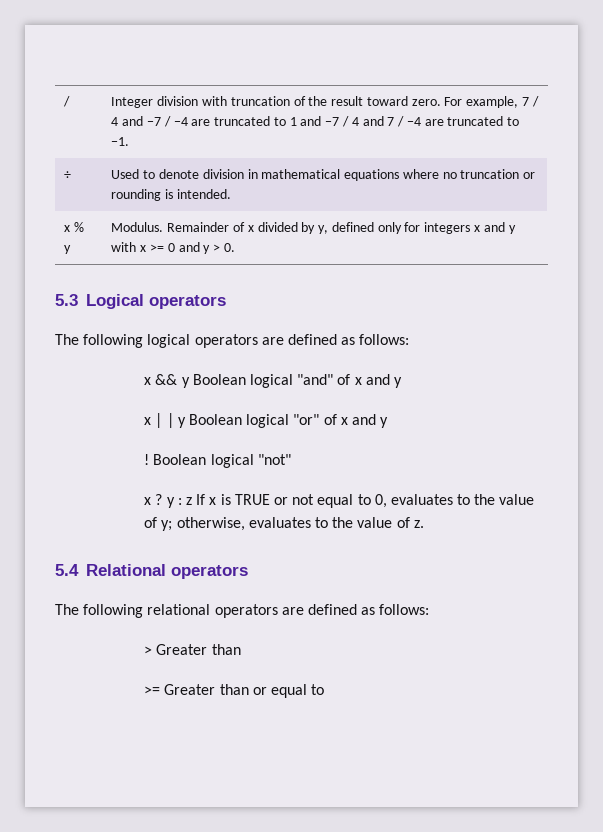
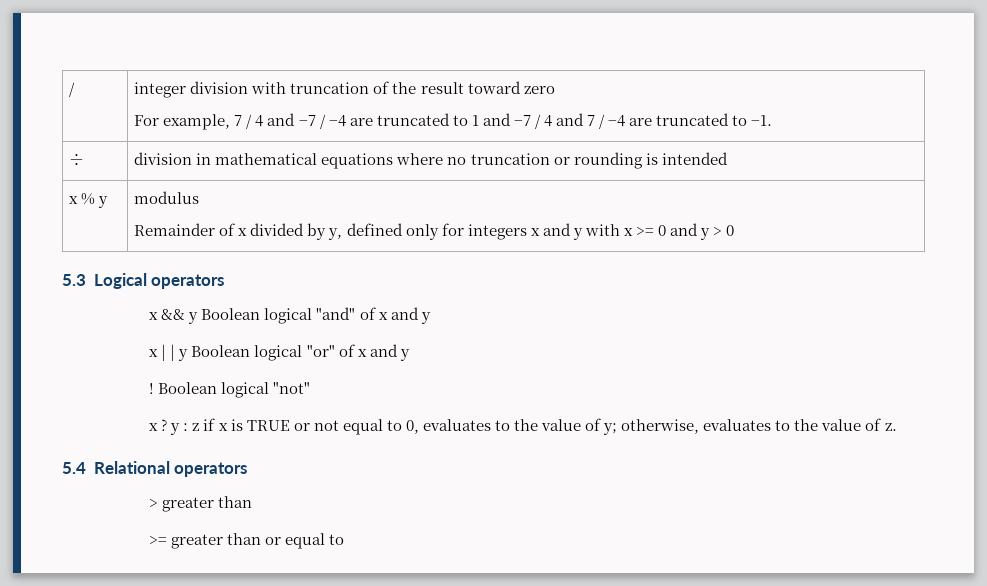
- / | Integer division with truncation of the result toward zero. For example, 7 / 4 and −7 / −4 are truncated to 1 and −7 / 4 and 7 / −4 are truncated to −1.
+ / | integer division with truncation of the result toward zero
+ For example, 7 / 4 and −7 / −4 are truncated to 1 and −7 / 4 and 7 / −4 are truncated to −1.
- ÷ | Used to denote division in mathematical equations where no truncation or rounding is intended.
+ ÷ | division in mathematical equations where no truncation or rounding is intended
- x % y | Modulus. Remainder of x divided by y, defined only for integers x and y with x >= 0 and y > 0.
+ x % y | modulus
+ Remainder of x divided by y, defined only for integers x and y with x >= 0 and y > 0
- The following logical operators are defined as follows:
- x ? y : z If x is TRUE or not equal to 0, evaluates to the value of y; otherwise, evaluates to the value of z.
+ x ? y : z if x is TRUE or not equal to 0, evaluates to the value of y; otherwise, evaluates to the value of z.
- The following relational operators are defined as follows:
- > Greater than
+ > greater than
- >= Greater than or equal to
+ >= greater than or equal to

